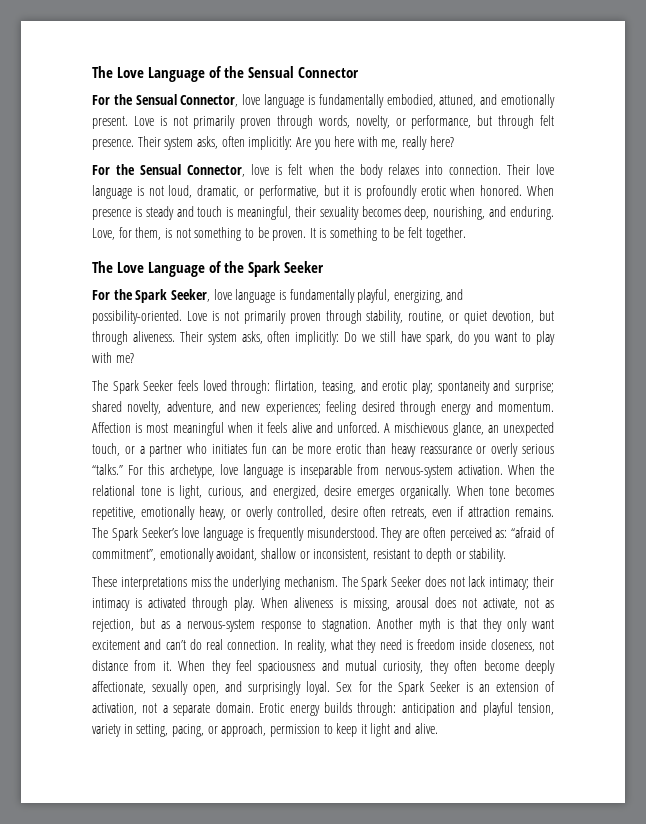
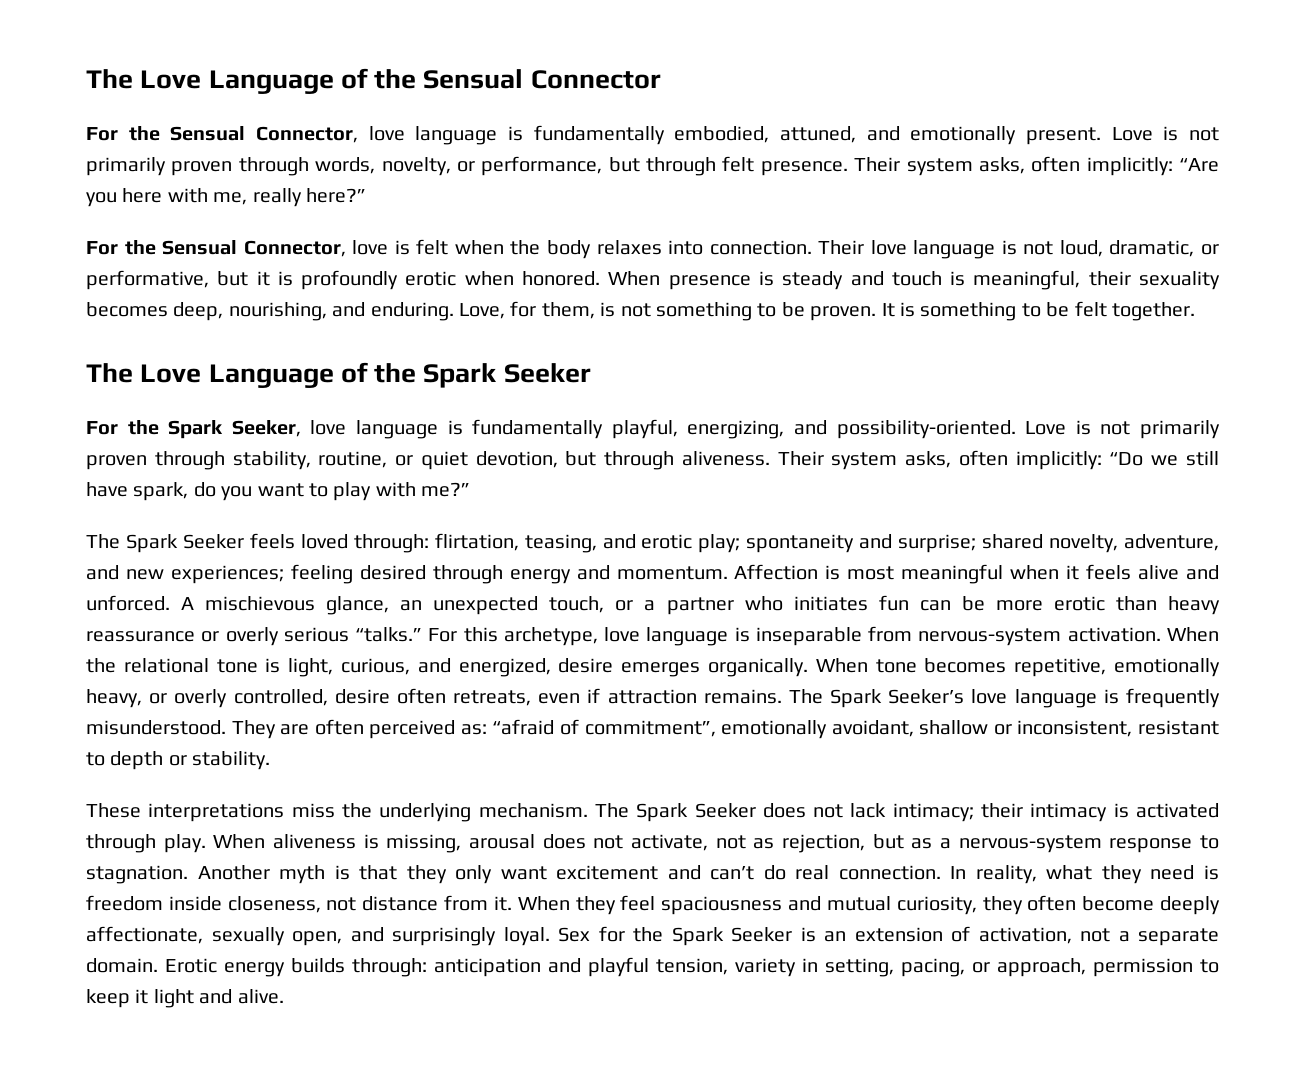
- Their system asks, often implicitly: Are you here with me, really here?
+ Their system asks, often implicitly: “Are you here with me, really here?”
- Their system asks, often implicitly: Do we still have spark, do you want to play with me?
+ Their system asks, often implicitly: “Do we still have spark, do you want to play with me?”

